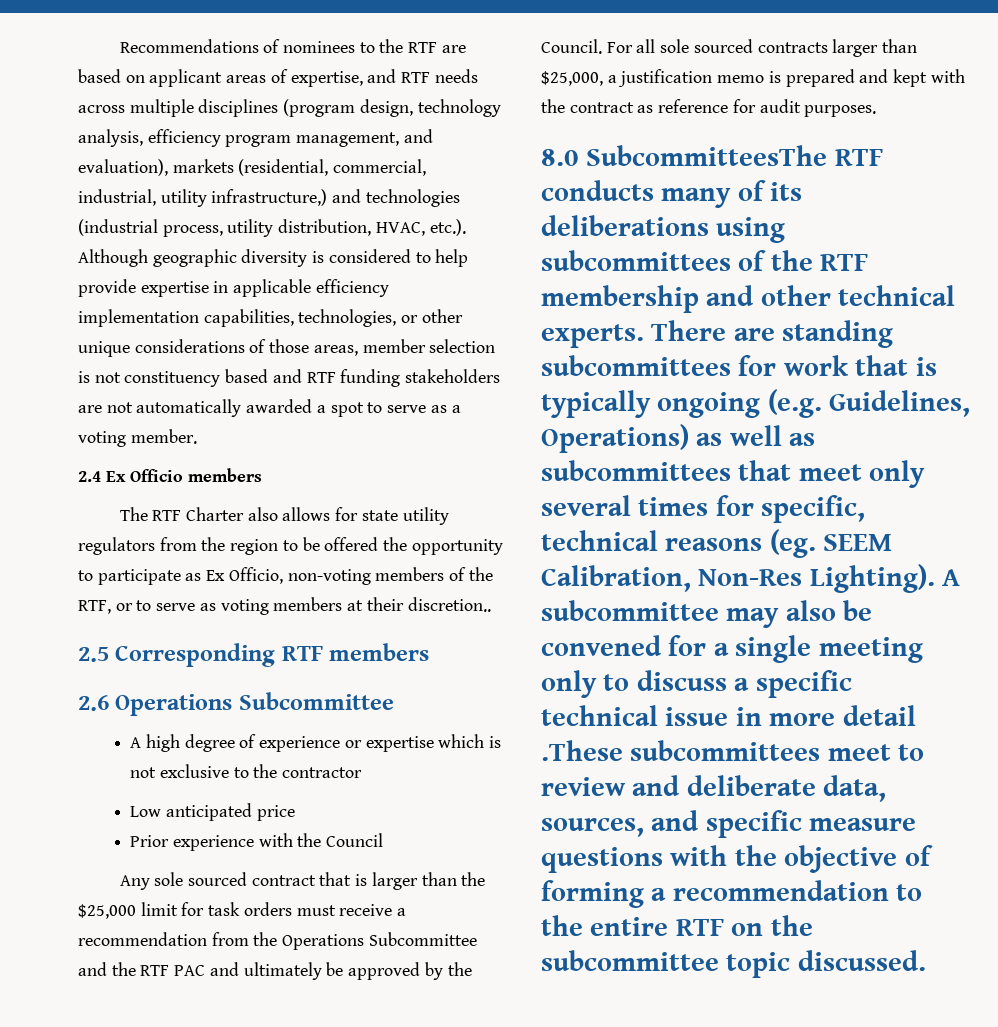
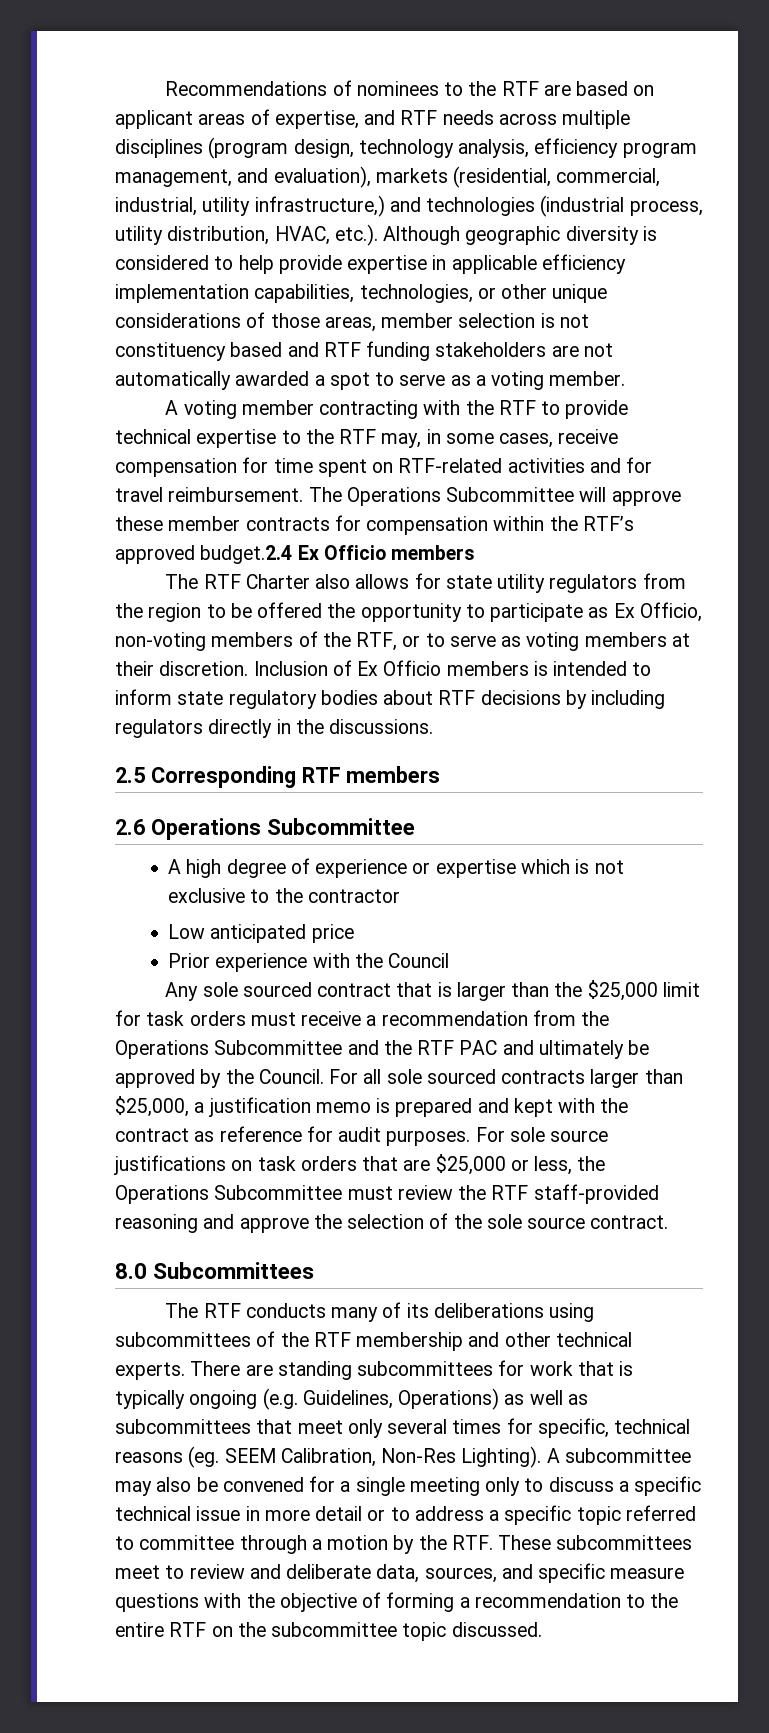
- 2.4 Ex Officio members
+ A voting member contracting with the RTF to provide technical expertise to the RTF may, in some cases, receive compensation for time spent on RTF-related activities and for travel reimbursement. The Operations Subcommittee will approve these member contracts for compensation within the RTF’s approved budget.2.4 Ex Officio members
- The RTF Charter also allows for state utility regulators from the region to be offered the opportunity to participate as Ex Officio, non-voting members of the RTF, or to serve as voting members at their discretion..
+ The RTF Charter also allows for state utility regulators from the region to be offered the opportunity to participate as Ex Officio, non-voting members of the RTF, or to serve as voting members at their discretion. Inclusion of Ex Officio members is intended to inform state regulatory bodies about RTF decisions by including regulators directly in the discussions.
+ For sole source justifications on task orders that are $25,000 or less, the Operations Subcommittee must review the RTF staff-provided reasoning and approve the selection of the sole source contract.
- 8.0 SubcommitteesThe RTF conducts many of its deliberations using subcommittees of the RTF membership and other technical experts.
+ 8.0 Subcommittees
+ The RTF conducts many of its deliberations using subcommittees of the RTF membership and other technical experts.
- A subcommittee may also be convened for a single meeting only to discuss a specific technical issue in more detail .These subcommittees meet to review and deliberate data, sources, and specific measure questions with the objective of forming a recommendation to the entire RTF on the subcommittee topic discussed.
+ A subcommittee may also be convened for a single meeting only to discuss a specific technical issue in more detail or to address a specific topic referred to committee through a motion by the RTF. These subcommittees meet to review and deliberate data, sources, and specific measure questions with the objective of forming a recommendation to the entire RTF on the subcommittee topic discussed.

